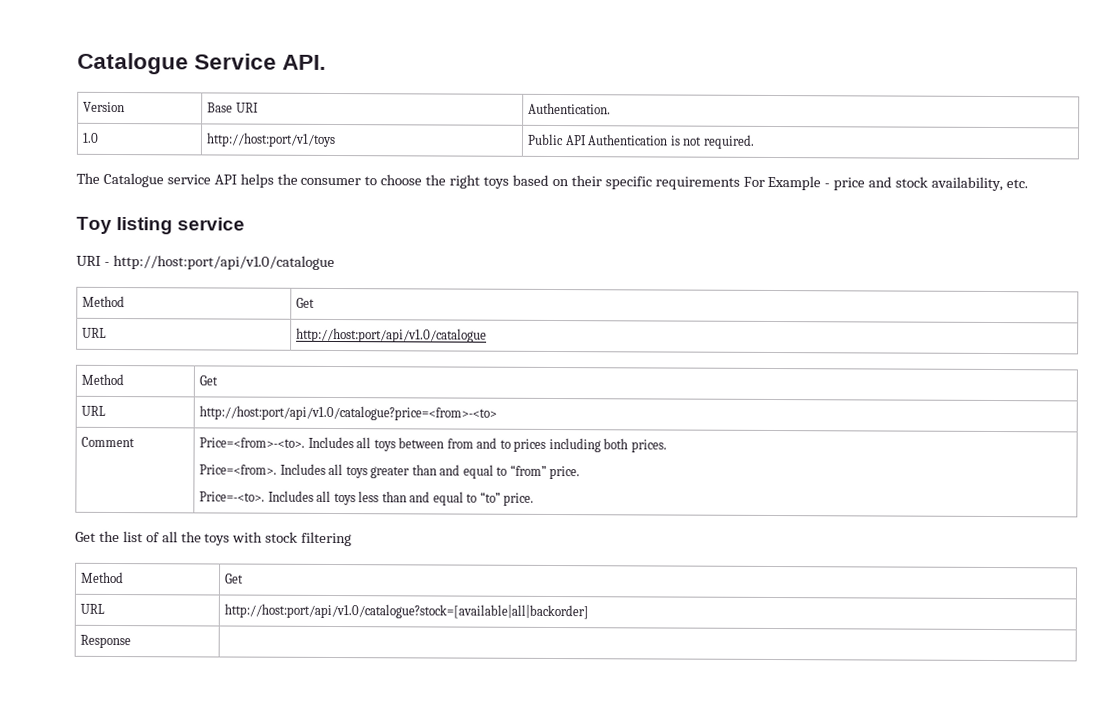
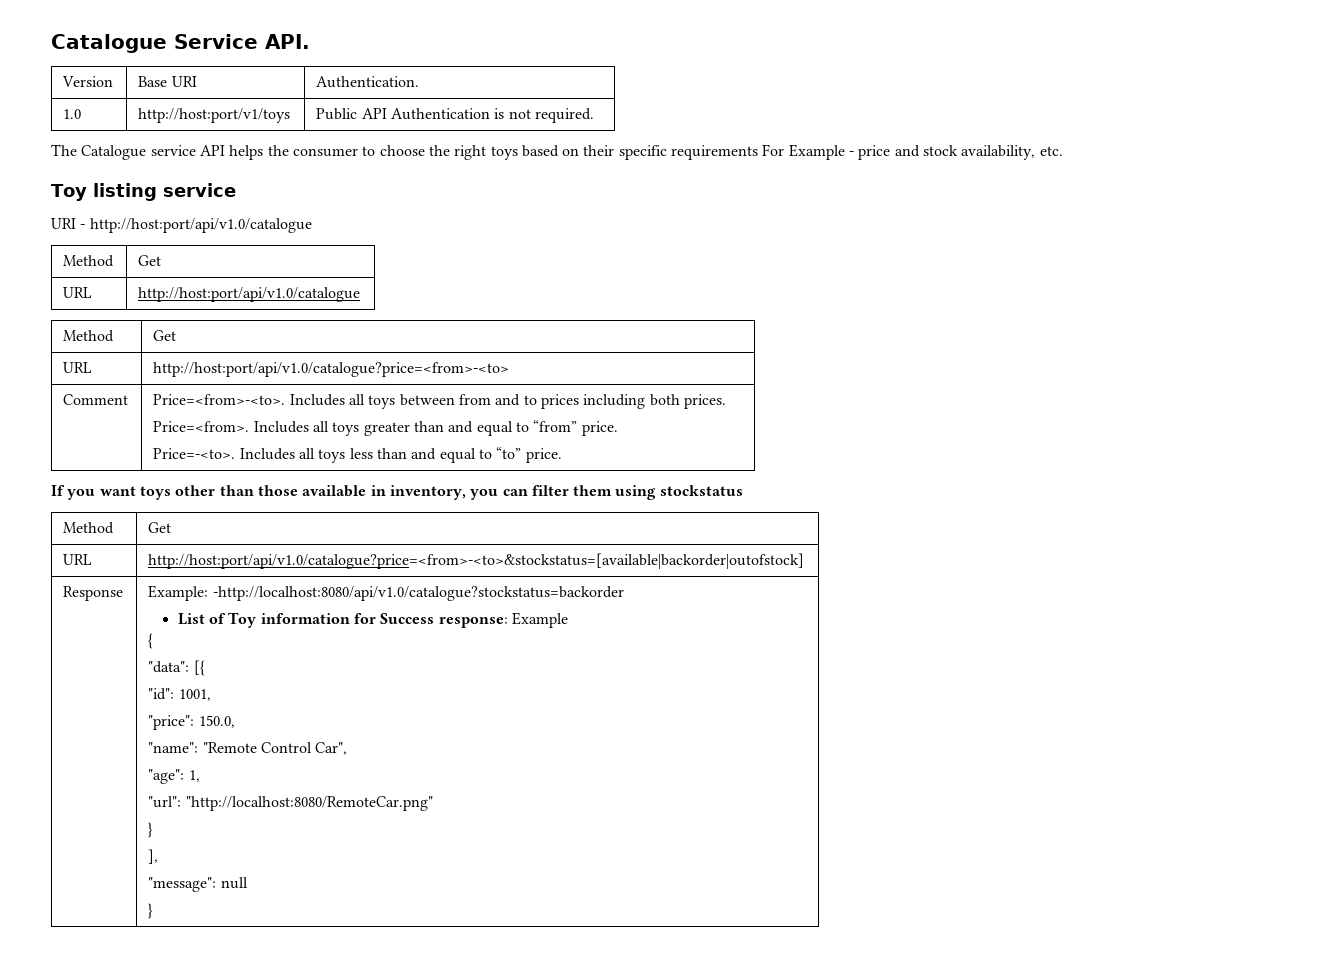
- Get the list of all the toys with stock filtering
+ If you want toys other than those available in inventory, you can filter them using stockstatus
  Method | Get
- URL | http://host:port/api/v1.0/catalogue?stock=[available|all|backorder]
+ URL | http://host:port/api/v1.0/catalogue?price=<from>-<to>&stockstatus=[available|backorder|outofstock]
- Response |
+ Response | Example: -http://localhost:8080/api/v1.0/catalogue?stockstatus=backorder
+ List of Toy information for Success response: Example
+ {
+ "data": [{
+ "id": 1001,
+ "price": 150.0,
+ "name": "Remote Control Car",
+ "age": 1,
+ "url": "http://localhost:8080/RemoteCar.png"
+ }
+ ],
+ "message": null
+ }

